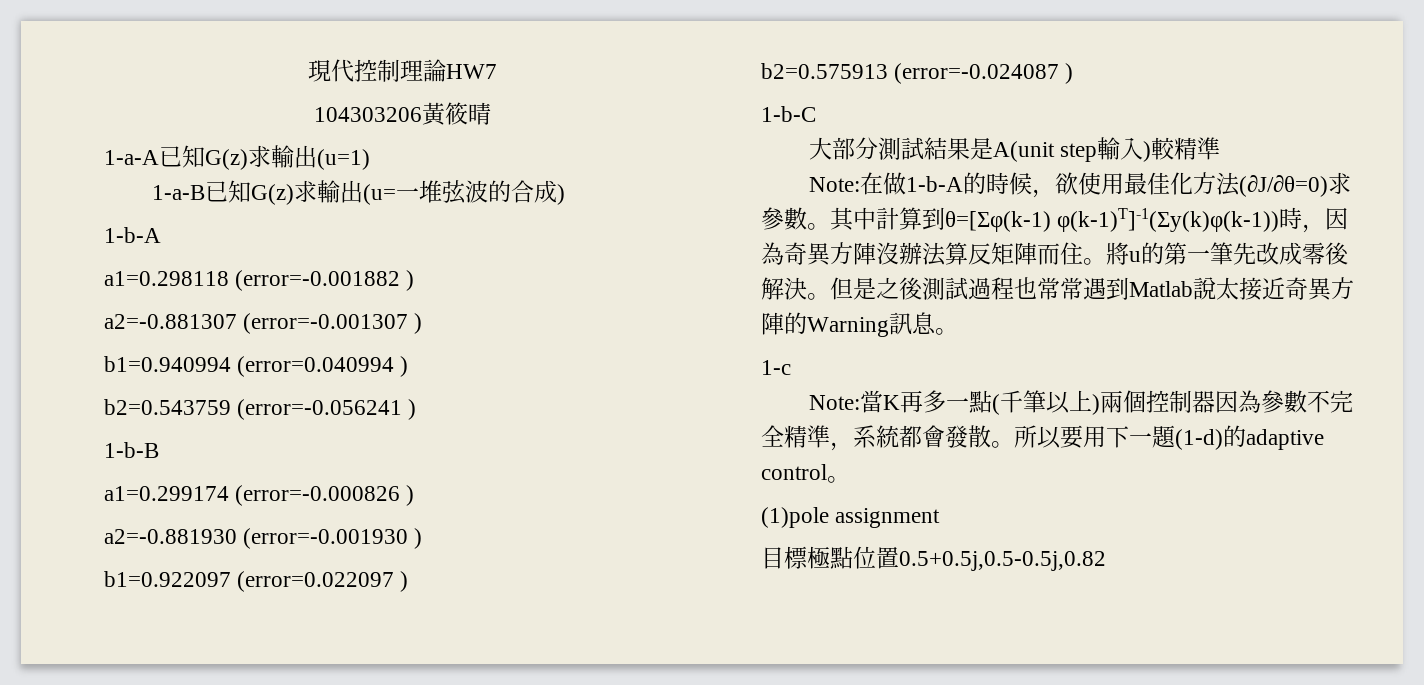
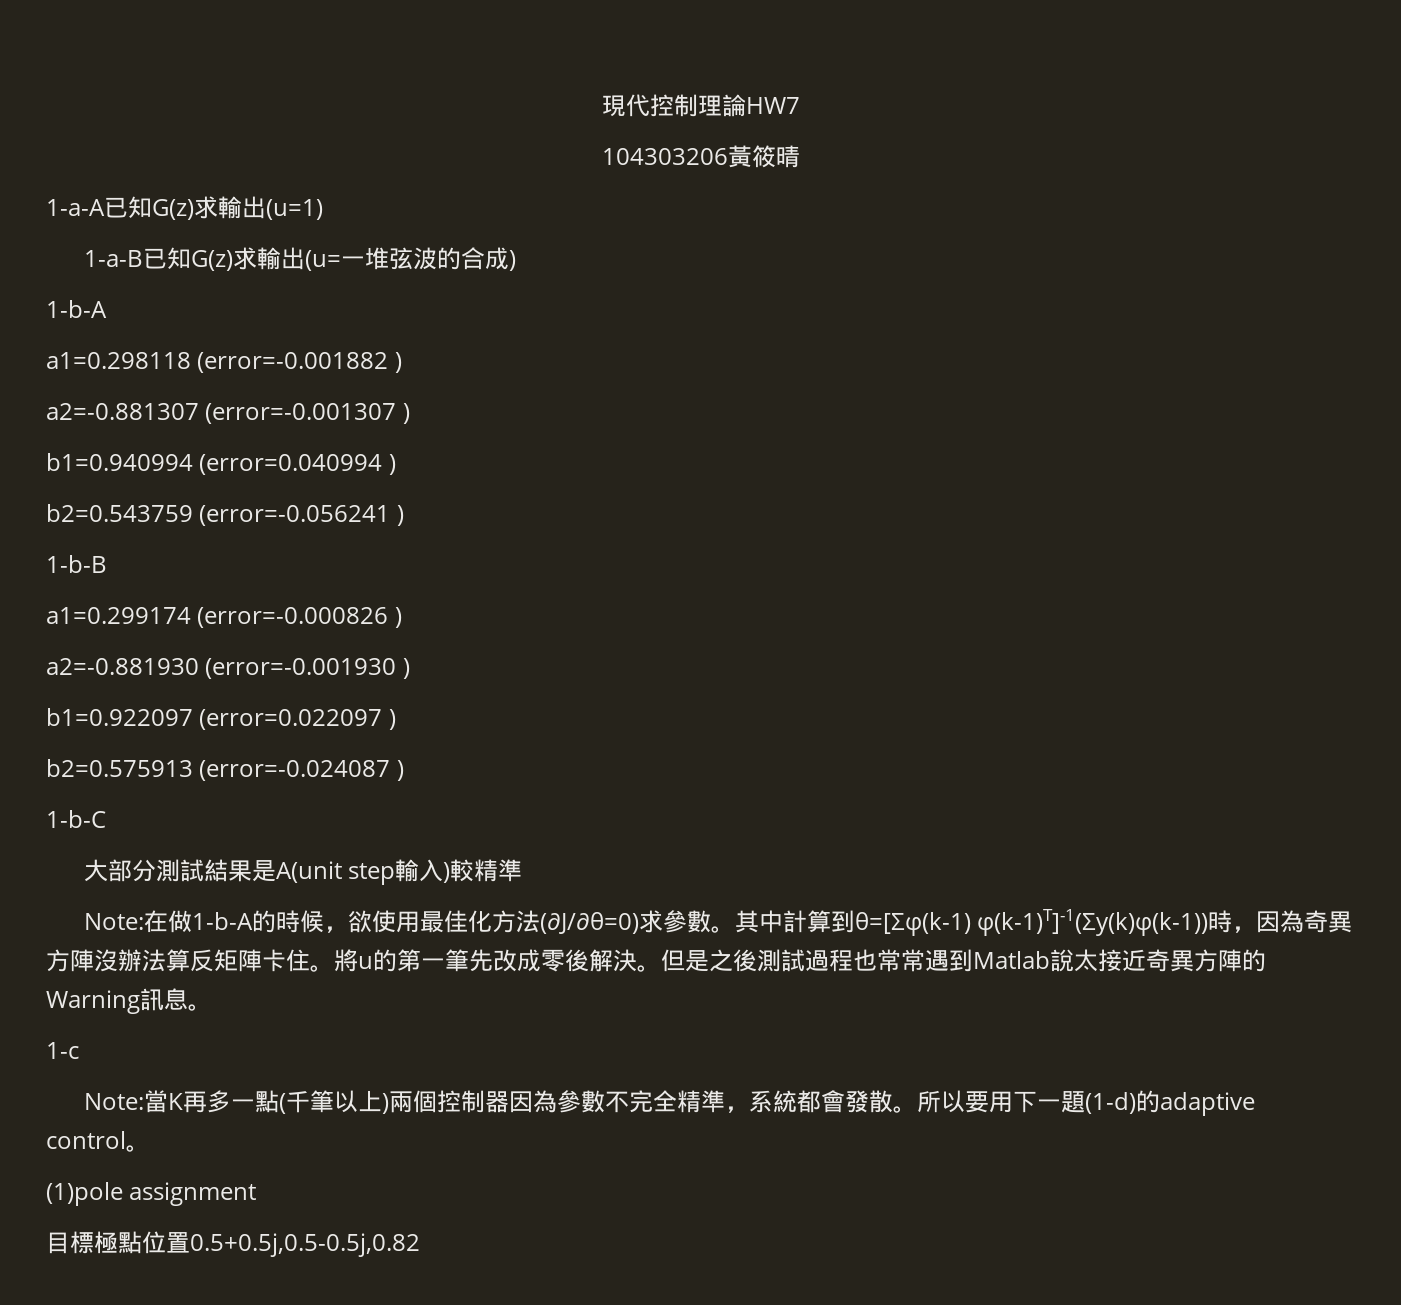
- 其中計算到θ=[Σφ(k-1) φ(k-1)T]-1(Σy(k)φ(k-1))時，因為奇異方陣沒辦法算反矩陣而住。
+ 其中計算到θ=[Σφ(k-1) φ(k-1)T]-1(Σy(k)φ(k-1))時，因為奇異方陣沒辦法算反矩陣卡住。

